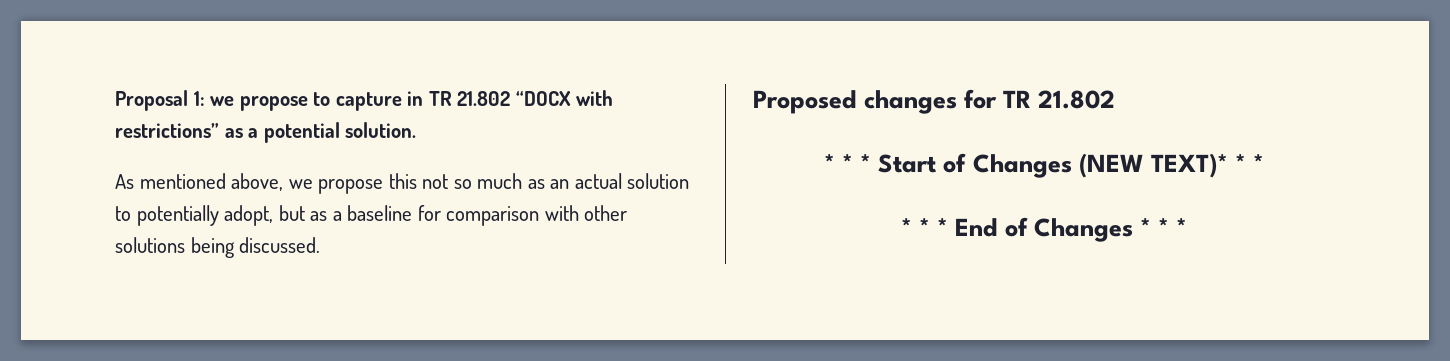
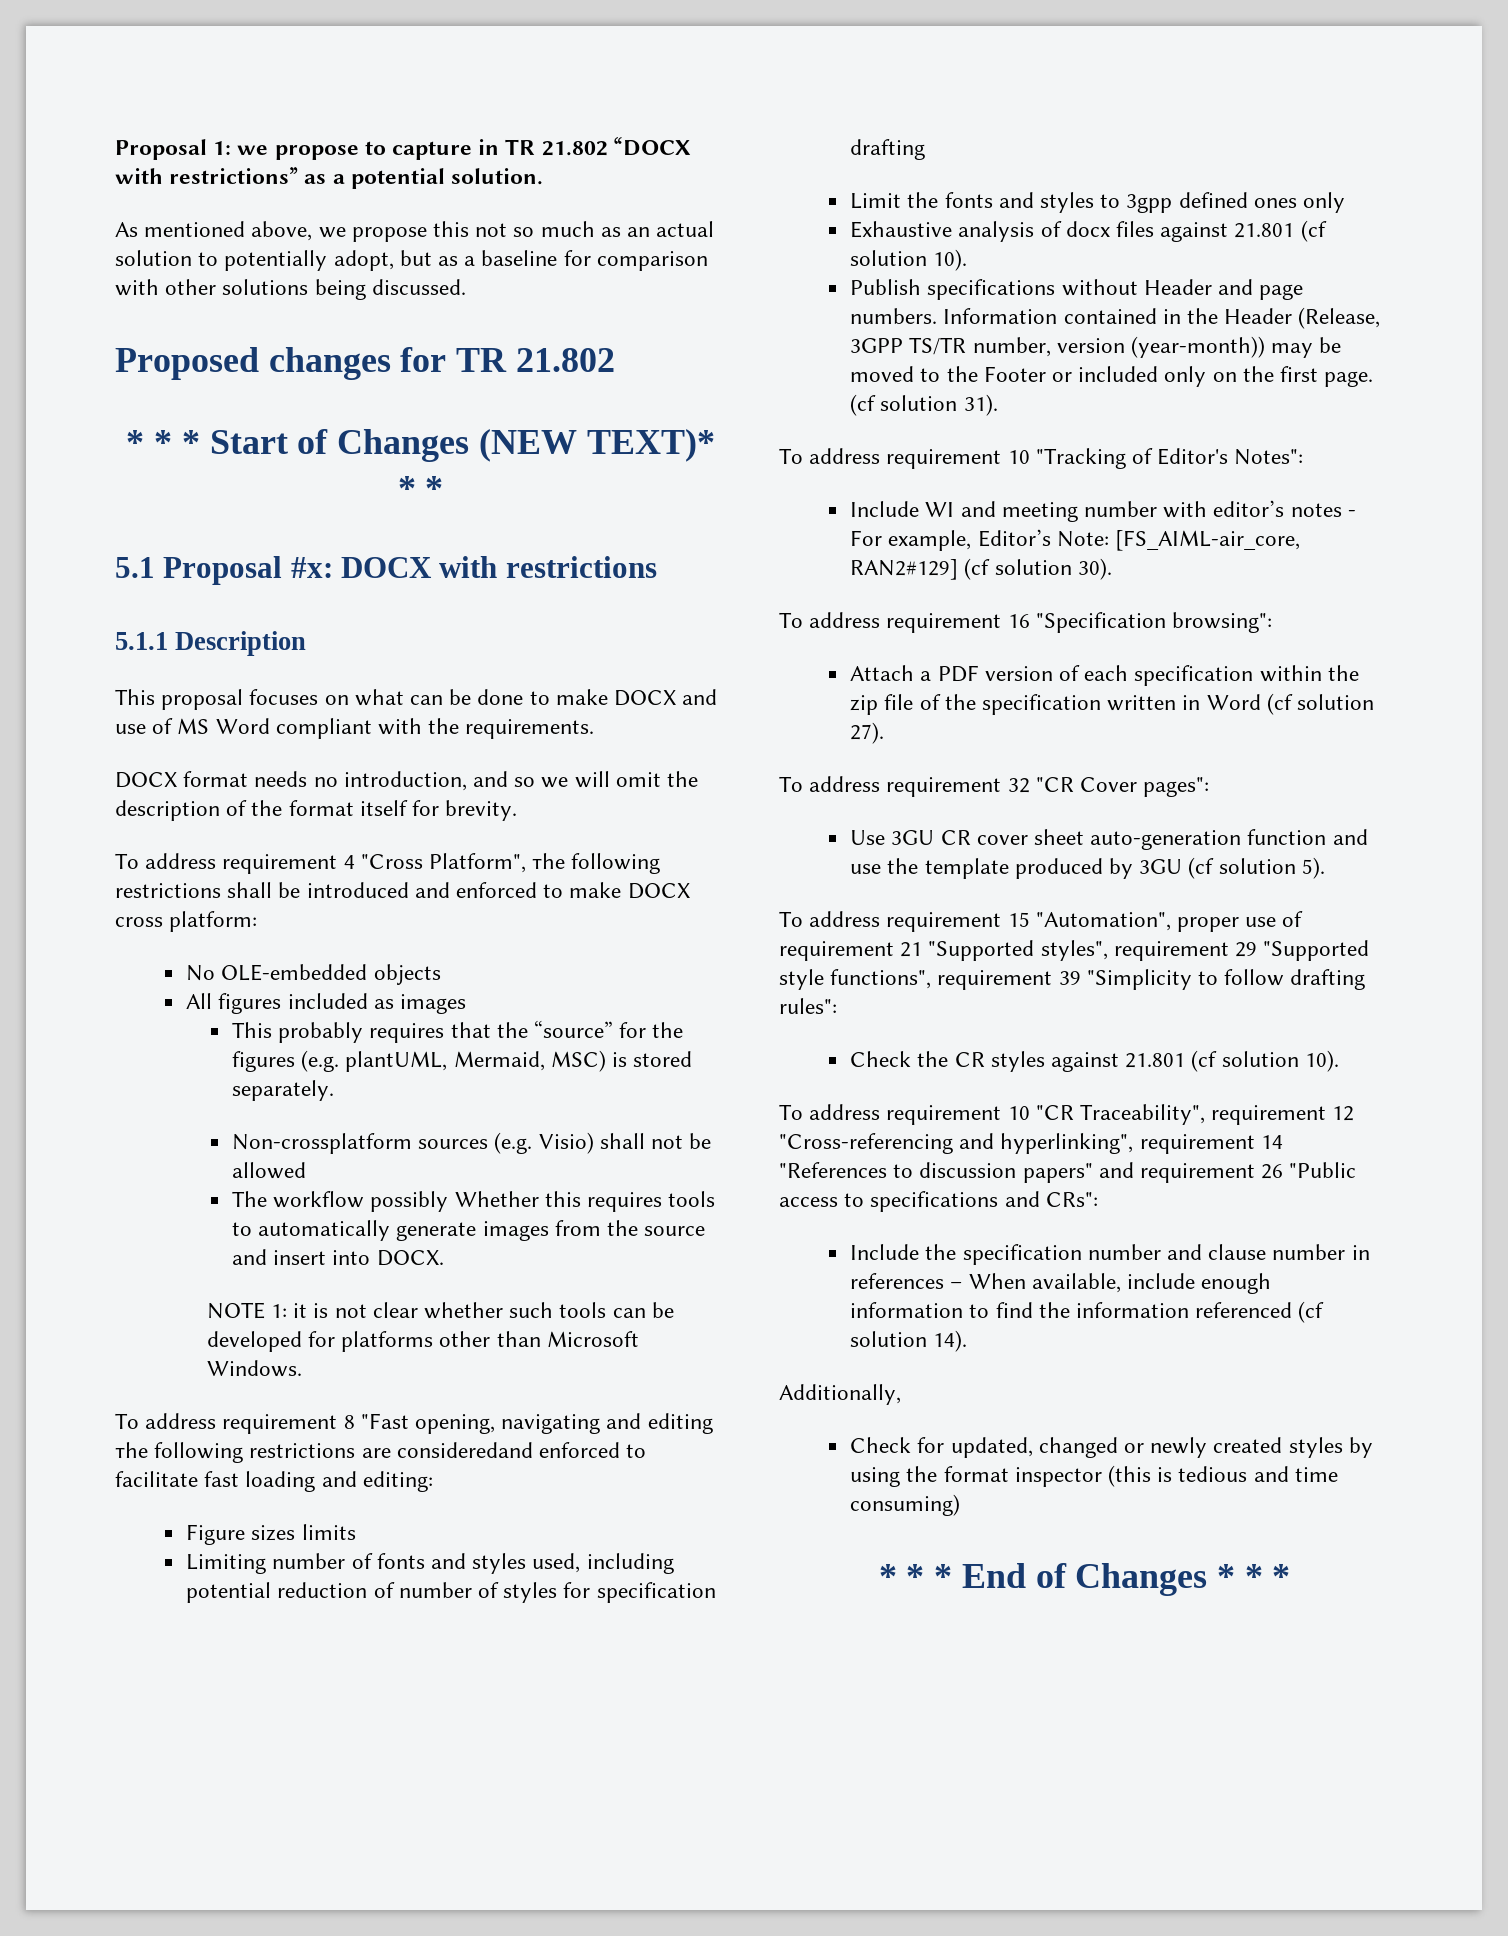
+ 5.1 Proposal #x: DOCX with restrictions
+ 5.1.1 Description
+ This proposal focuses on what can be done to make DOCX and use of MS Word compliant with the requirements.
+ DOCX format needs no introduction, and so we will omit the description of the format itself for brevity.
+ To address requirement 4 "Cross Platform", тhe following restrictions shall be introduced and enforced to make DOCX cross platform:
+ No OLE-embedded objects
+ All figures included as images
+ This probably requires that the “source” for the figures (e.g. plantUML, Mermaid, MSC) is stored separately.
+ Non-crossplatform sources (e.g. Visio) shall not be allowed
+ The workflow possibly Whether this requires tools to automatically generate images from the source and insert into DOCX.
+ NОТЕ 1: it is not clear whether such tools can be developed for platforms other than Microsoft Windows.
+ To address requirement 8 "Fast opening, navigating and editing тhe following restrictions are consideredand enforced to facilitate fast loading and editing:
+ Figure sizes limits
+ Limiting number of fonts and styles used, including potential reduction of number of styles for specification drafting
+ Limit the fonts and styles to 3gpp defined ones only
+ Exhaustive analysis of docx files against 21.801 (cf solution 10).
+ Publish specifications without Header and page numbers. Information contained in the Header (Release, 3GPP TS/TR number, version (year-month)) may be moved to the Footer or included only on the first page. (cf solution 31).
+ To address requirement 10 "Tracking of Editor's Notes":
+ Include WI and meeting number with editor’s notes - For example, Editor’s Note: [FS_AIML-air_core, RAN2#129] (cf solution 30).
+ To address requirement 16 "Specification browsing":
+ Attach a PDF version of each specification within the zip file of the specification written in Word (cf solution 27).
+ To address requirement 32 "CR Cover pages":
+ Use 3GU CR cover sheet auto-generation function and use the template produced by 3GU (cf solution 5).
+ To address requirement 15 "Automation", proper use of requirement 21 "Supported styles", requirement 29 "Supported style functions", requirement 39 "Simplicity to follow drafting rules":
+ Check the CR styles against 21.801 (cf solution 10).
+ To address requirement 10 "CR Traceability", requirement 12 "Cross-referencing and hyperlinking", requirement 14 "References to discussion papers" and requirement 26 "Public access to specifications and CRs":
+ Include the specification number and clause number in references – When available, include enough information to find the information referenced (cf solution 14).
+ Additionally,
+ Check for updated, changed or newly created styles by using the format inspector (this is tedious and time consuming)

